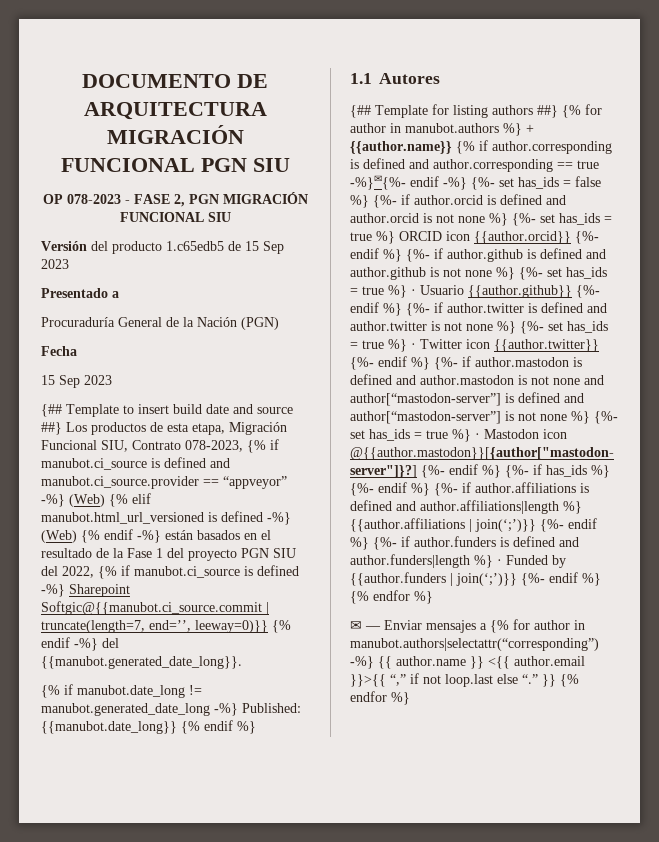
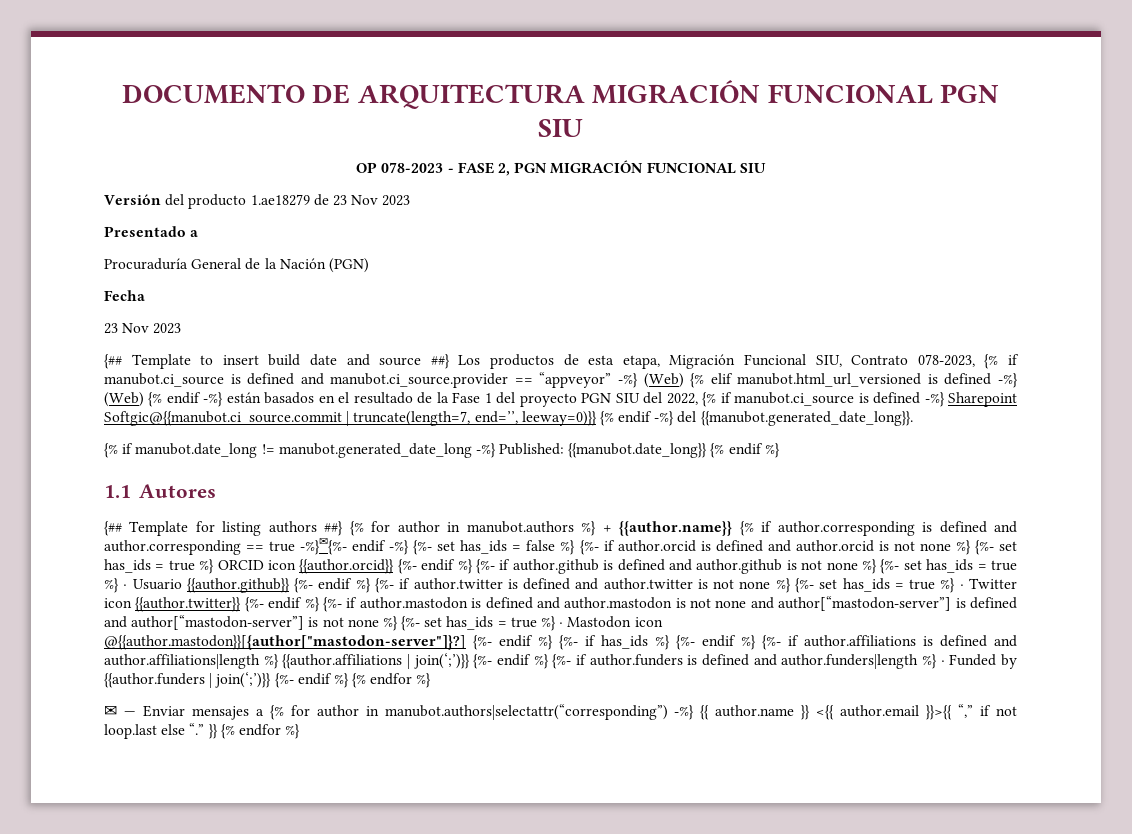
- Versión del producto 1.c65edb5 de 15 Sep 2023
+ Versión del producto 1.ae18279 de 23 Nov 2023
  Fecha
- 15 Sep 2023
+ 23 Nov 2023

